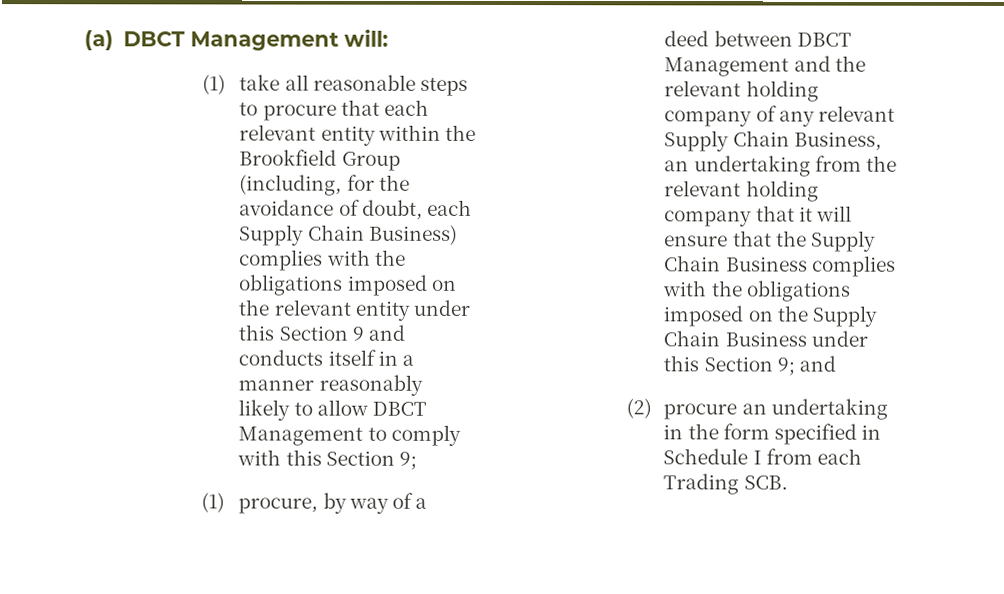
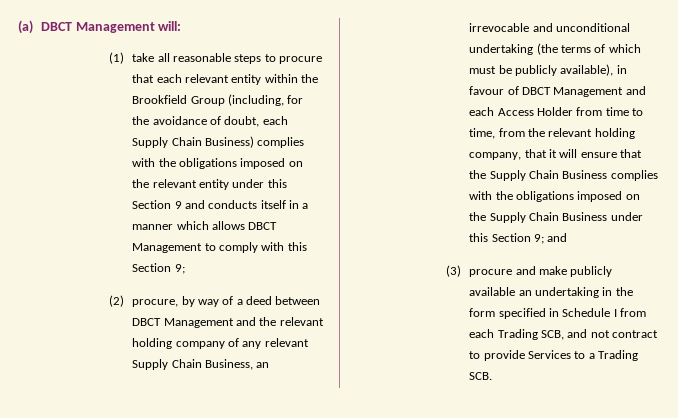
- (1) take all reasonable steps to procure that each relevant entity within the Brookfield Group (including, for the avoidance of doubt, each Supply Chain Business) complies with the obligations imposed on the relevant entity under this Section 9 and conducts itself in a manner reasonably likely to allow DBCT Management to comply with this Section 9;
+ (1) take all reasonable steps to procure that each relevant entity within the Brookfield Group (including, for the avoidance of doubt, each Supply Chain Business) complies with the obligations imposed on the relevant entity under this Section 9 and conducts itself in a manner which allows DBCT Management to comply with this Section 9;
- (1) procure, by way of a deed between DBCT Management and the relevant holding company of any relevant Supply Chain Business, an undertaking from the relevant holding company that it will ensure that the Supply Chain Business complies with the obligations imposed on the Supply Chain Business under this Section 9; and
+ (2) procure, by way of a deed between DBCT Management and the relevant holding company of any relevant Supply Chain Business, an irrevocable and unconditional undertaking (the terms of which must be publicly available), in favour of DBCT Management and each Access Holder from time to time, from the relevant holding company, that it will ensure that the Supply Chain Business complies with the obligations imposed on the Supply Chain Business under this Section 9; and
- (2) procure an undertaking in the form specified in Schedule I from each Trading SCB.
+ (3) procure and make publicly available an undertaking in the form specified in Schedule I from each Trading SCB, and not contract to provide Services to a Trading SCB.

